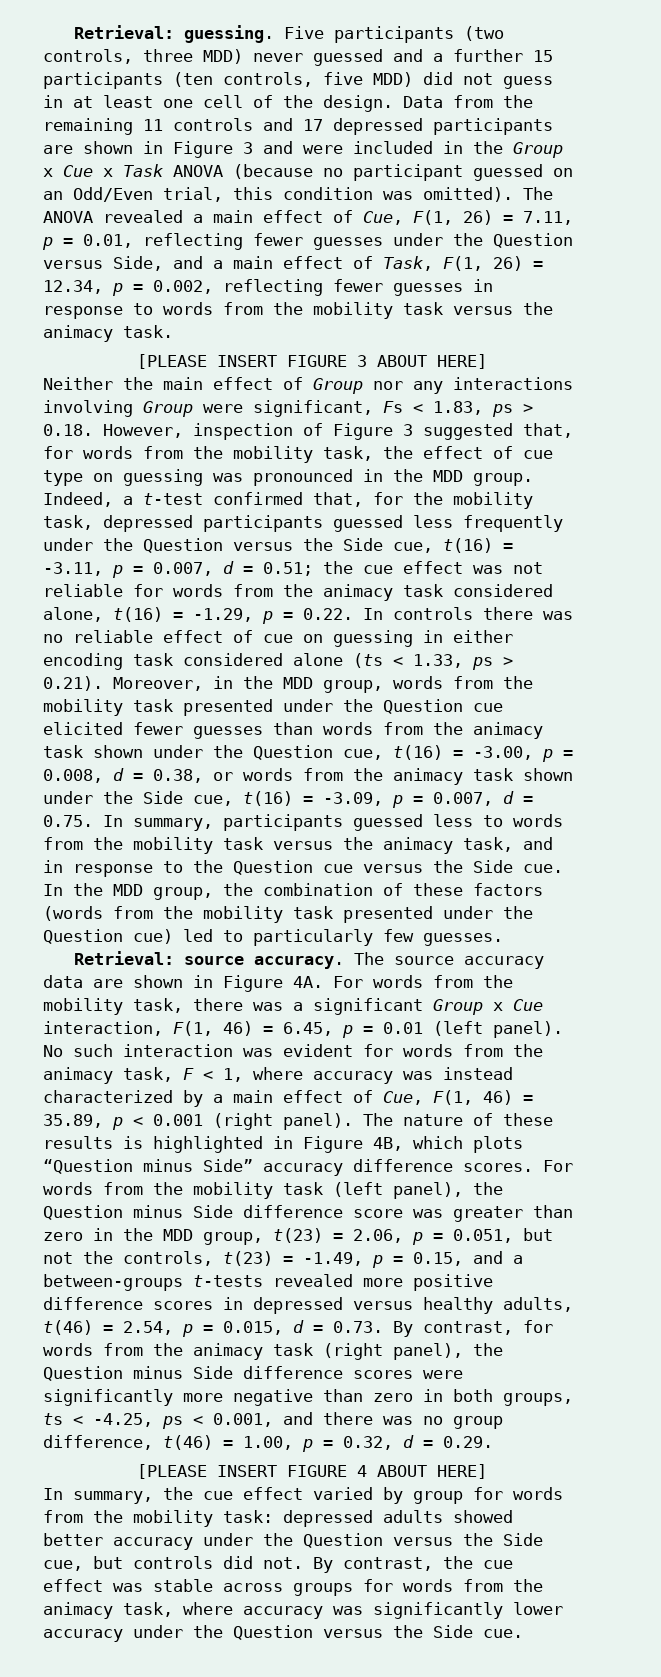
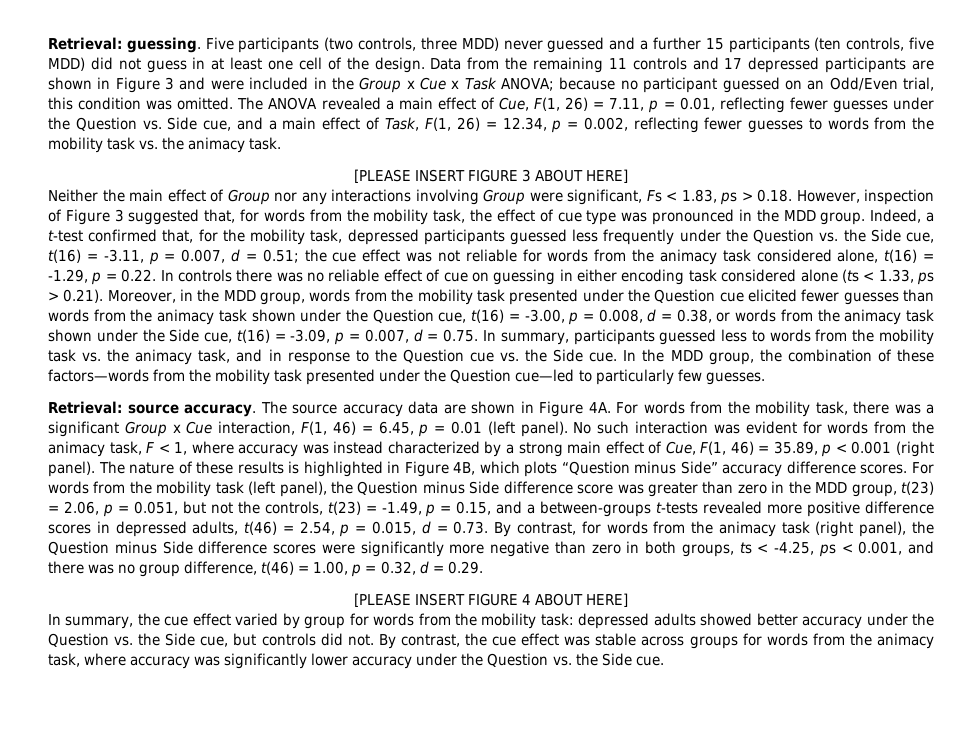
- Data from the remaining 11 controls and 17 depressed participants are shown in Figure 3 and were included in the Group x Cue x Task ANOVA (because no participant guessed on an Odd/Even trial, this condition was omitted).
+ Data from the remaining 11 controls and 17 depressed participants are shown in Figure 3 and were included in the Group x Cue x Task ANOVA; because no participant guessed on an Odd/Even trial, this condition was omitted.
- The ANOVA revealed a main effect of Cue, F(1, 26) = 7.11, p = 0.01, reflecting fewer guesses under the Question versus Side, and a main effect of Task, F(1, 26) = 12.34, p = 0.002, reflecting fewer guesses in response to words from the mobility task versus the animacy task.
+ The ANOVA revealed a main effect of Cue, F(1, 26) = 7.11, p = 0.01, reflecting fewer guesses under the Question vs. Side cue, and a main effect of Task, F(1, 26) = 12.34, p = 0.002, reflecting fewer guesses to words from the mobility task vs. the animacy task.
- Neither the main effect of Group nor any interactions involving Group were significant, Fs < 1.83, ps > 0.18. However, inspection of Figure 3 suggested that, for words from the mobility task, the effect of cue type on guessing was pronounced in the MDD group.
+ Neither the main effect of Group nor any interactions involving Group were significant, Fs < 1.83, ps > 0.18. However, inspection of Figure 3 suggested that, for words from the mobility task, the effect of cue type was pronounced in the MDD group.
- Indeed, a t-test confirmed that, for the mobility task, depressed participants guessed less frequently under the Question versus the Side cue, t(16) = -3.11, p = 0.007, d = 0.51;
+ Indeed, a t-test confirmed that, for the mobility task, depressed participants guessed less frequently under the Question vs. the Side cue, t(16) = -3.11, p = 0.007, d = 0.51;
- the cue effect was not reliable for words from the animacy task considered alone, t(16) = -1.29, p = 0.22. In controls there was no reliable effect of cue on guessing in either encoding task considered alone (ts < 1.33, ps > 0.21). Moreover, in the MDD group, words from the mobility task presented under the Question cue elicited fewer guesses than words from the animacy task shown under the Question cue, t(16) = -3.00, p = 0.008, d = 0.38, or words from the animacy task shown under the Side cue, t(16) = -3.09, p = 0.007, d = 0.75. In summary, participants guessed less to words from the mobility task versus the animacy task, and in response to the Question cue versus the Side cue.
+ the cue effect was not reliable for words from the animacy task considered alone, t(16) = -1.29, p = 0.22. In controls there was no reliable effect of cue on guessing in either encoding task considered alone (ts < 1.33, ps > 0.21). Moreover, in the MDD group, words from the mobility task presented under the Question cue elicited fewer guesses than words from the animacy task shown under the Question cue, t(16) = -3.00, p = 0.008, d = 0.38, or words from the animacy task shown under the Side cue, t(16) = -3.09, p = 0.007, d = 0.75. In summary, participants guessed less to words from the mobility task vs. the animacy task, and in response to the Question cue vs. the Side cue.
- In the MDD group, the combination of these factors (words from the mobility task presented under the Question cue) led to particularly few guesses.
+ In the MDD group, the combination of these factors—words from the mobility task presented under the Question cue—led to particularly few guesses.
- No such interaction was evident for words from the animacy task, F < 1, where accuracy was instead characterized by a main effect of Cue, F(1, 46) = 35.89, p < 0.001 (right panel).
+ No such interaction was evident for words from the animacy task, F < 1, where accuracy was instead characterized by a strong main effect of Cue, F(1, 46) = 35.89, p < 0.001 (right panel).
- For words from the mobility task (left panel), the Question minus Side difference score was greater than zero in the MDD group, t(23) = 2.06, p = 0.051, but not the controls, t(23) = -1.49, p = 0.15, and a between-groups t-tests revealed more positive difference scores in depressed versus healthy adults, t(46) = 2.54, p = 0.015, d = 0.73. By contrast, for words from the animacy task (right panel), the Question minus Side difference scores were significantly more negative than zero in both groups, ts < -4.25, ps < 0.001, and there was no group difference, t(46) = 1.00, p = 0.32, d = 0.29.
+ For words from the mobility task (left panel), the Question minus Side difference score was greater than zero in the MDD group, t(23) = 2.06, p = 0.051, but not the controls, t(23) = -1.49, p = 0.15, and a between-groups t-tests revealed more positive difference scores in depressed adults, t(46) = 2.54, p = 0.015, d = 0.73. By contrast, for words from the animacy task (right panel), the Question minus Side difference scores were significantly more negative than zero in both groups, ts < -4.25, ps < 0.001, and there was no group difference, t(46) = 1.00, p = 0.32, d = 0.29.
- In summary, the cue effect varied by group for words from the mobility task: depressed adults showed better accuracy under the Question versus the Side cue, but controls did not.
+ In summary, the cue effect varied by group for words from the mobility task: depressed adults showed better accuracy under the Question vs. the Side cue, but controls did not.
- By contrast, the cue effect was stable across groups for words from the animacy task, where accuracy was significantly lower accuracy under the Question versus the Side cue.
+ By contrast, the cue effect was stable across groups for words from the animacy task, where accuracy was significantly lower accuracy under the Question vs. the Side cue.

